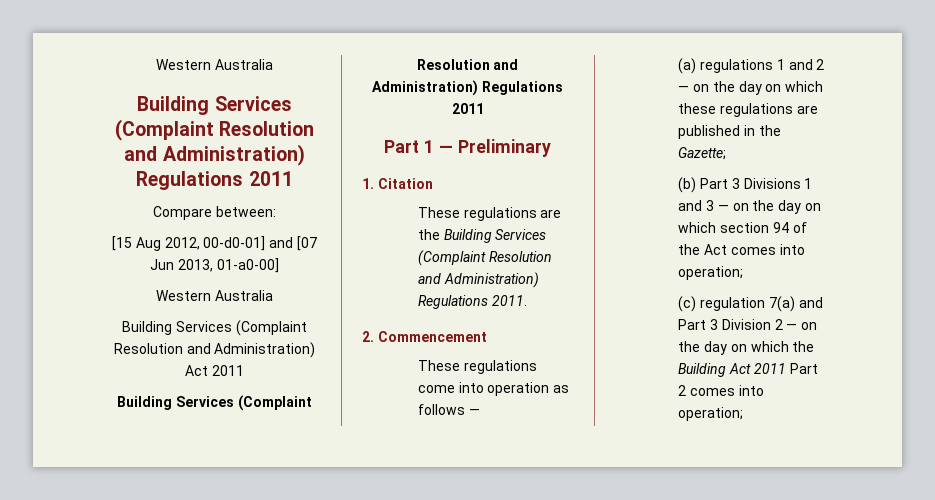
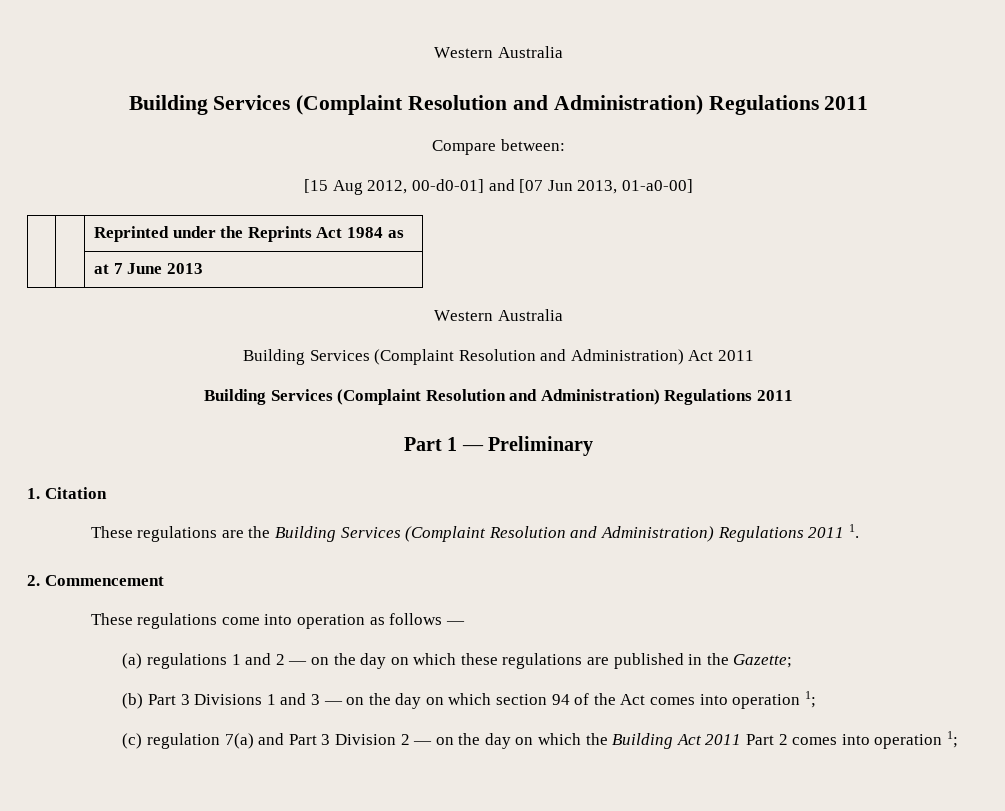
+ | | Reprinted under the Reprints Act 1984 as
+ | | at 7 June 2013
- These regulations are the Building Services (Complaint Resolution and Administration) Regulations 2011.
+ These regulations are the Building Services (Complaint Resolution and Administration) Regulations 2011 1.
- (b) Part 3 Divisions 1 and 3 — on the day on which section 94 of the Act comes into operation;
+ (b) Part 3 Divisions 1 and 3 — on the day on which section 94 of the Act comes into operation 1;
- (c) regulation 7(a) and Part 3 Division 2 — on the day on which the Building Act 2011 Part 2 comes into operation;
+ (c) regulation 7(a) and Part 3 Division 2 — on the day on which the Building Act 2011 Part 2 comes into operation 1;

